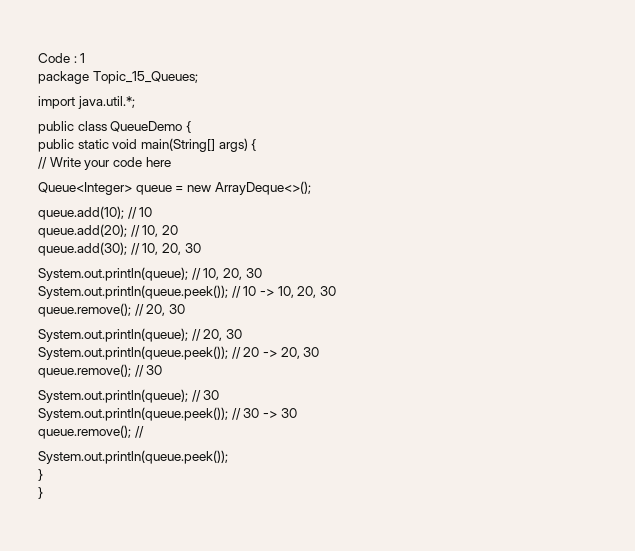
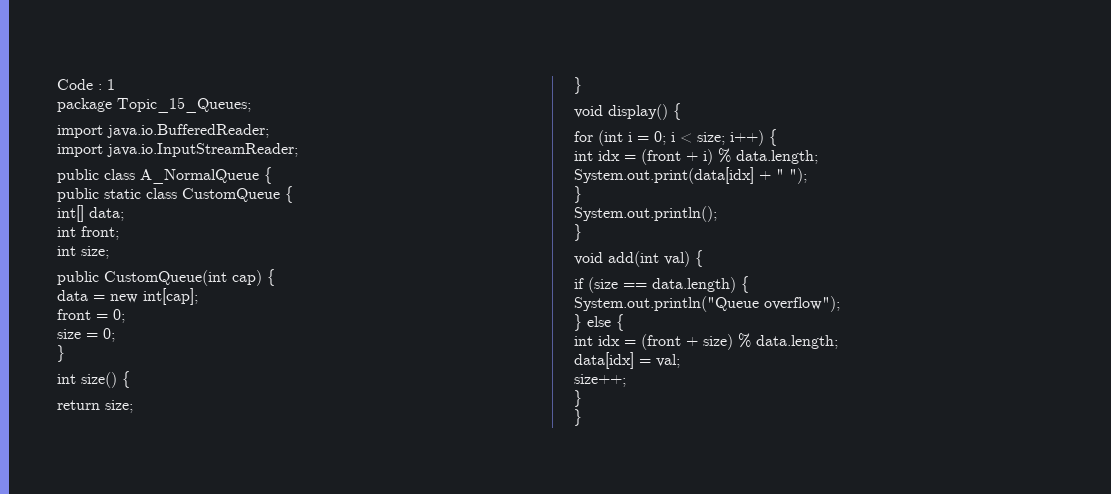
- import java.util.*;
+ import java.io.BufferedReader;
+ import java.io.InputStreamReader;
- public class QueueDemo {
+ public class A_NormalQueue {
- public static void main(String[] args) {
- // Write your code here
- Queue<Integer> queue = new ArrayDeque<>();
- queue.add(10); // 10
- queue.add(20); // 10, 20
- queue.add(30); // 10, 20, 30
- System.out.println(queue); // 10, 20, 30
- System.out.println(queue.peek()); // 10 -> 10, 20, 30
- queue.remove(); // 20, 30
- System.out.println(queue); // 20, 30
- System.out.println(queue.peek()); // 20 -> 20, 30
- queue.remove(); // 30
- System.out.println(queue); // 30
- System.out.println(queue.peek()); // 30 -> 30
- queue.remove(); //
- System.out.println(queue.peek());
+ public static class CustomQueue {
+ int[] data;
+ int front;
+ int size;
+ public CustomQueue(int cap) {
+ data = new int[cap];
+ front = 0;
+ size = 0;
+ }
+ int size() {
+ return size;
+ }
+ void display() {
+ for (int i = 0; i < size; i++) {
+ int idx = (front + i) % data.length;
+ System.out.print(data[idx] + " ");
+ }
+ System.out.println();
+ }
+ void add(int val) {
+ if (size == data.length) {
+ System.out.println("Queue overflow");
+ } else {
+ int idx = (front + size) % data.length;
+ data[idx] = val;
+ size++;

